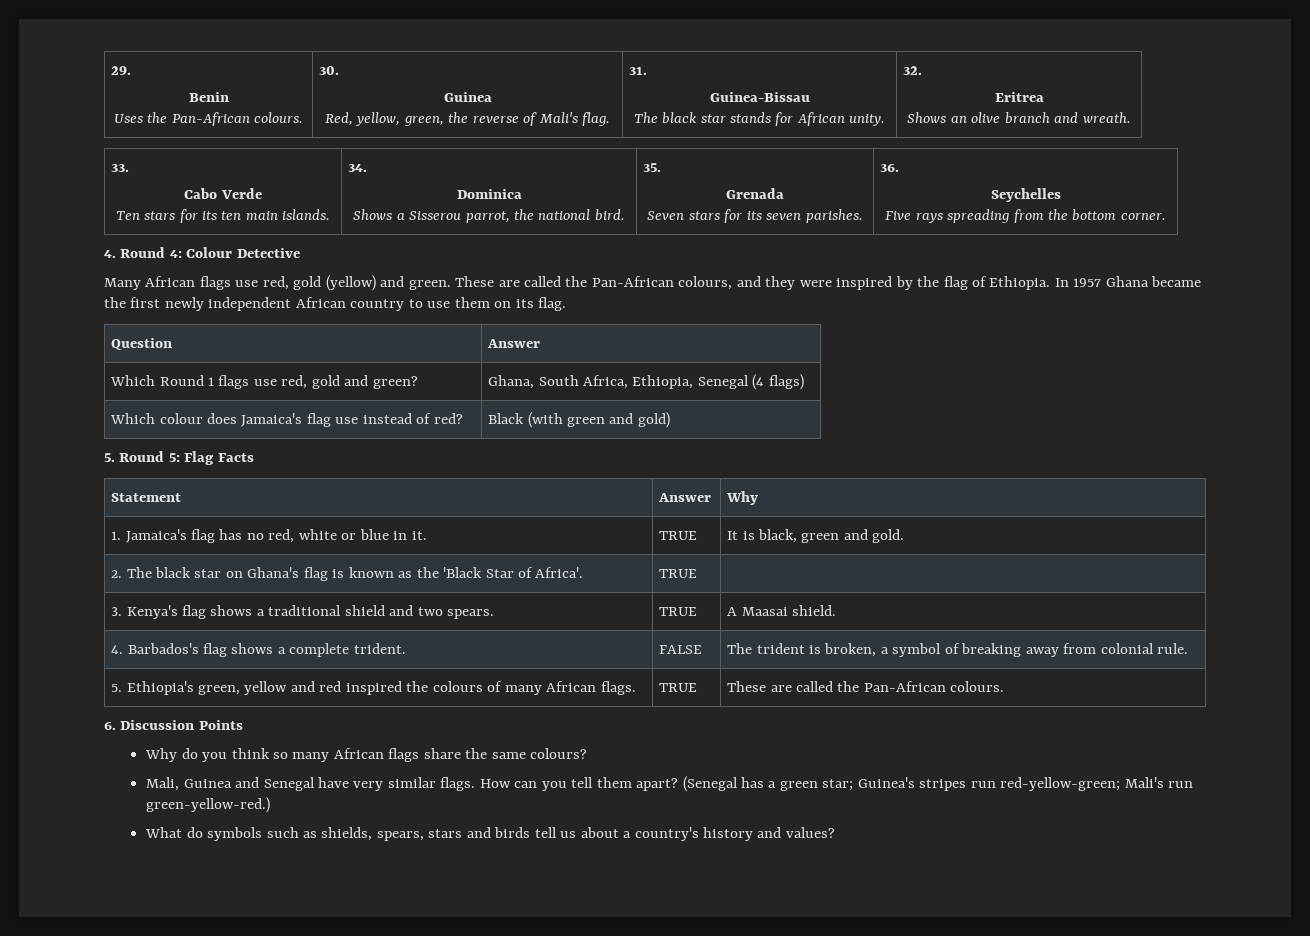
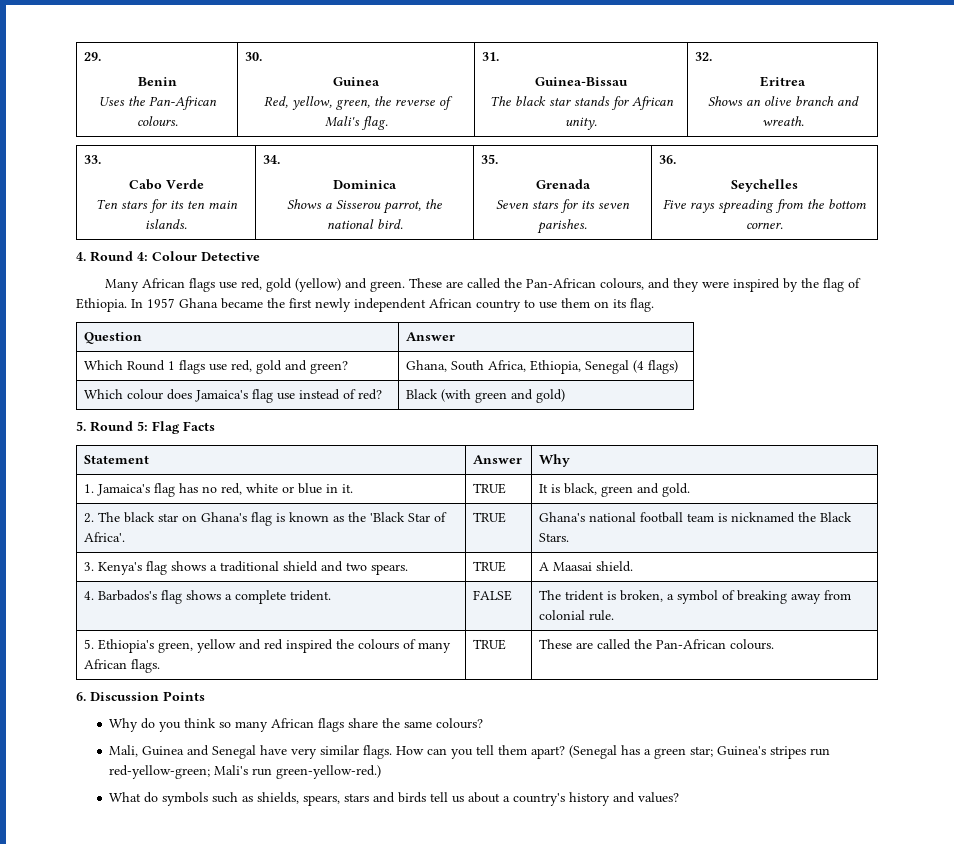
- 2. The black star on Ghana's flag is known as the 'Black Star of Africa'. | TRUE |
+ 2. The black star on Ghana's flag is known as the 'Black Star of Africa'. | TRUE | Ghana's national football team is nicknamed the Black Stars.

